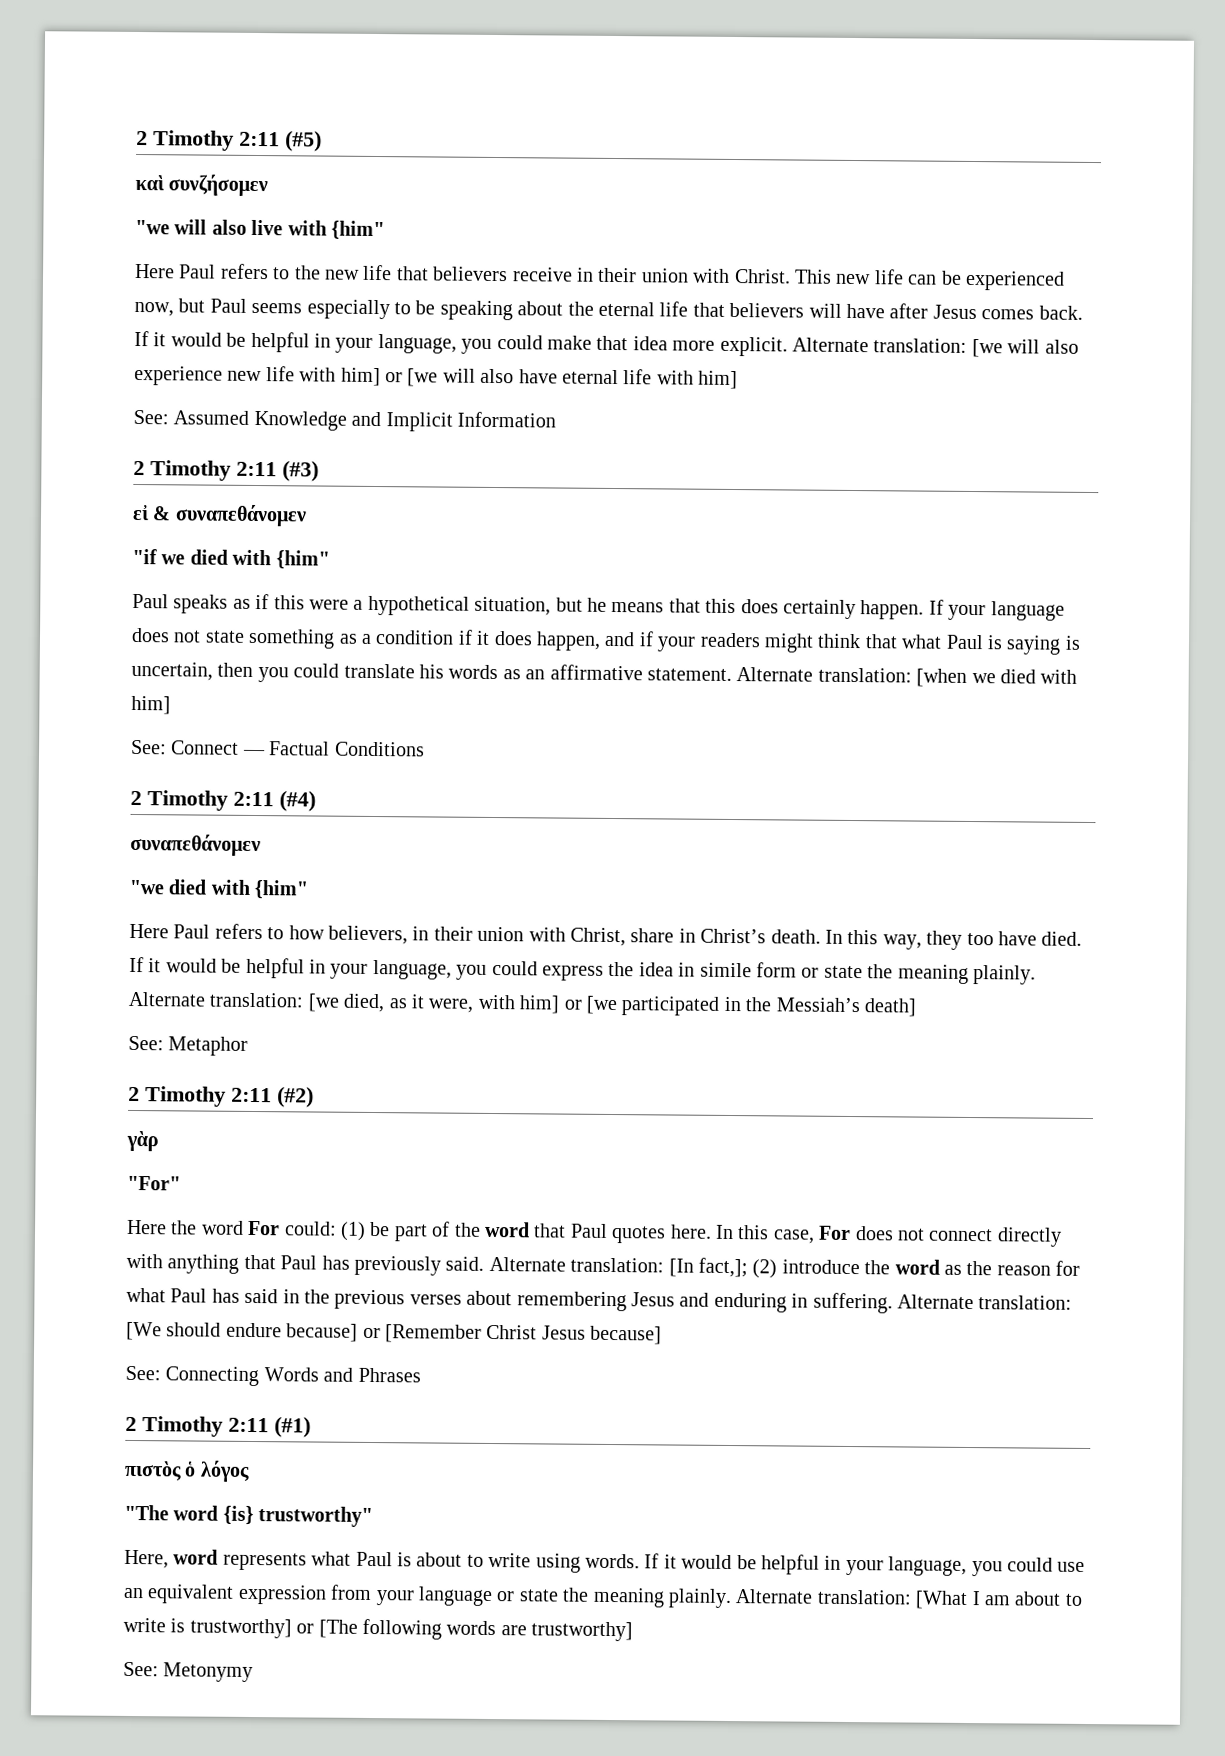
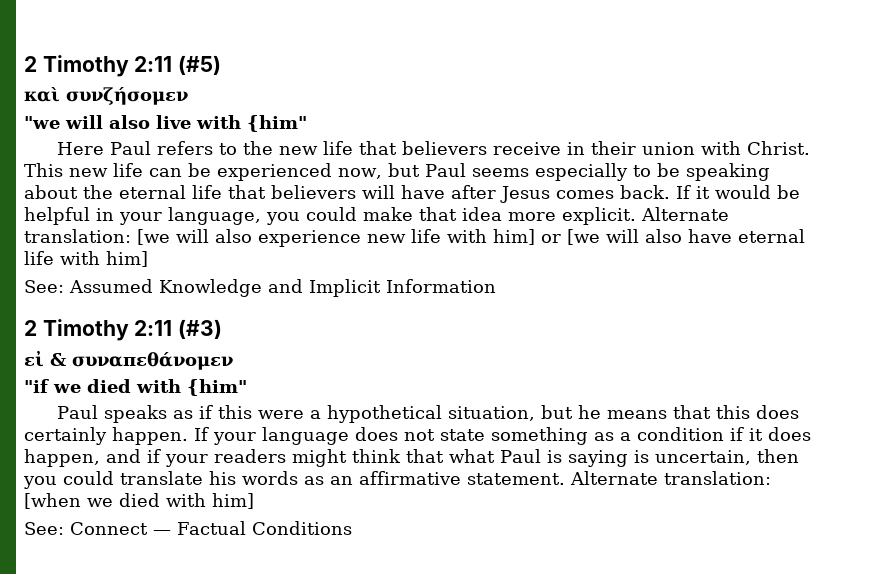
- 2 Timothy 2:11 (#4)
- συναπεθάνομεν
- "we died with {him"
- Here Paul refers to how believers, in their union with Christ, share in Christ’s death. In this way, they too have died. If it would be helpful in your language, you could express the idea in simile form or state the meaning plainly. Alternate translation: [we died, as it were, with him] or [we participated in the Messiah’s death]
- See: Metaphor
- 2 Timothy 2:11 (#2)
- γὰρ
- "For"
- Here the word For could: (1) be part of the word that Paul quotes here. In this case, For does not connect directly with anything that Paul has previously said. Alternate translation: [In fact,]; (2) introduce the word as the reason for what Paul has said in the previous verses about remembering Jesus and enduring in suffering. Alternate translation: [We should endure because] or [Remember Christ Jesus because]
- See: Connecting Words and Phrases
- 2 Timothy 2:11 (#1)
- πιστὸς ὁ λόγος
- "The word {is} trustworthy"
- Here, word represents what Paul is about to write using words. If it would be helpful in your language, you could use an equivalent expression from your language or state the meaning plainly. Alternate translation: [What I am about to write is trustworthy] or [The following words are trustworthy]
- See: Metonymy

